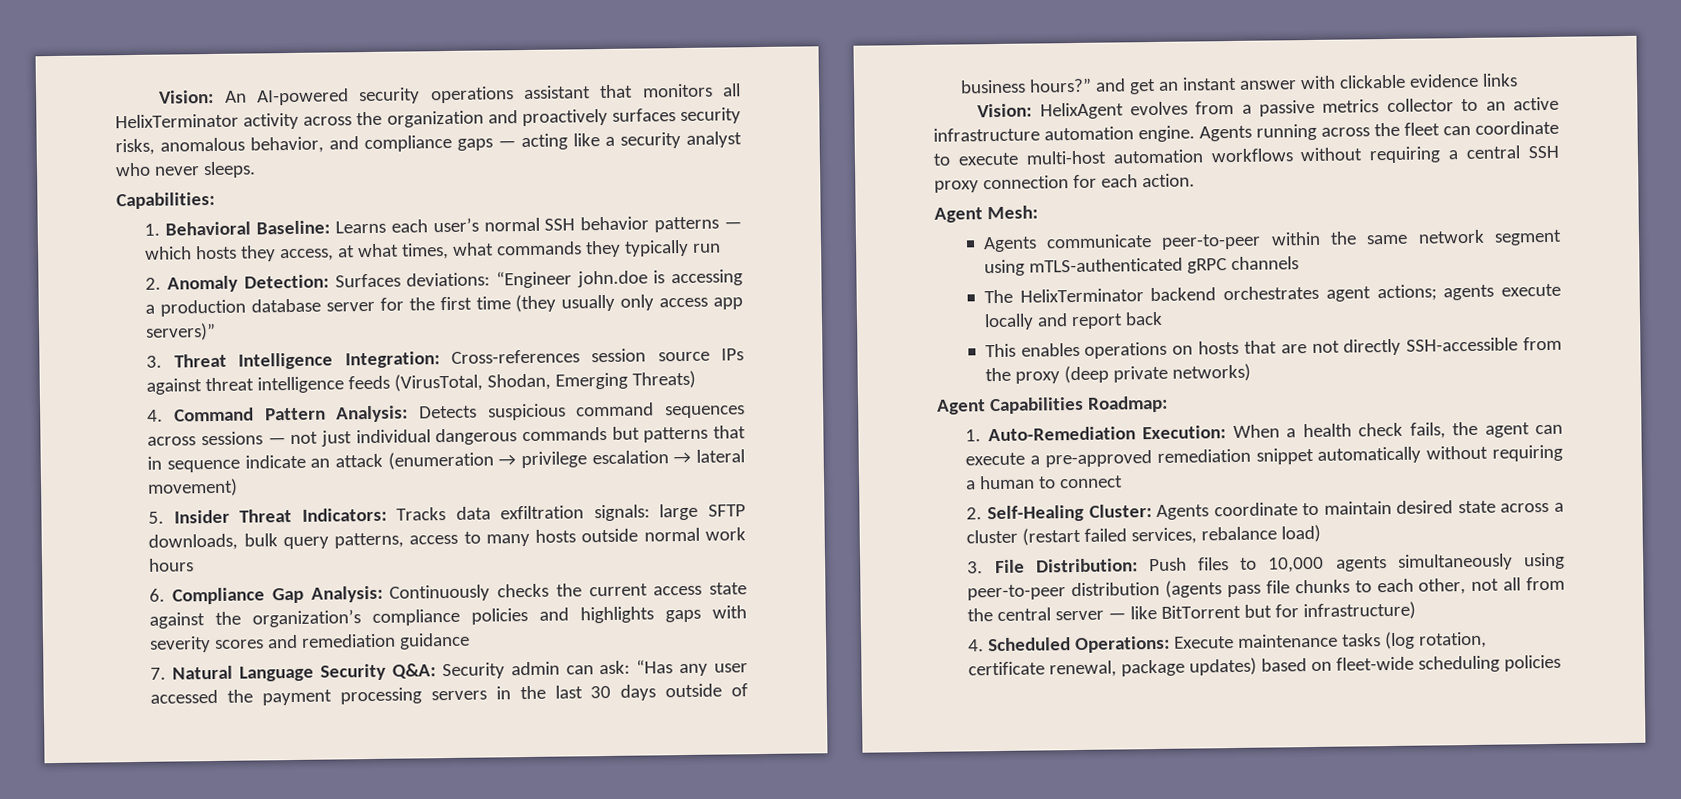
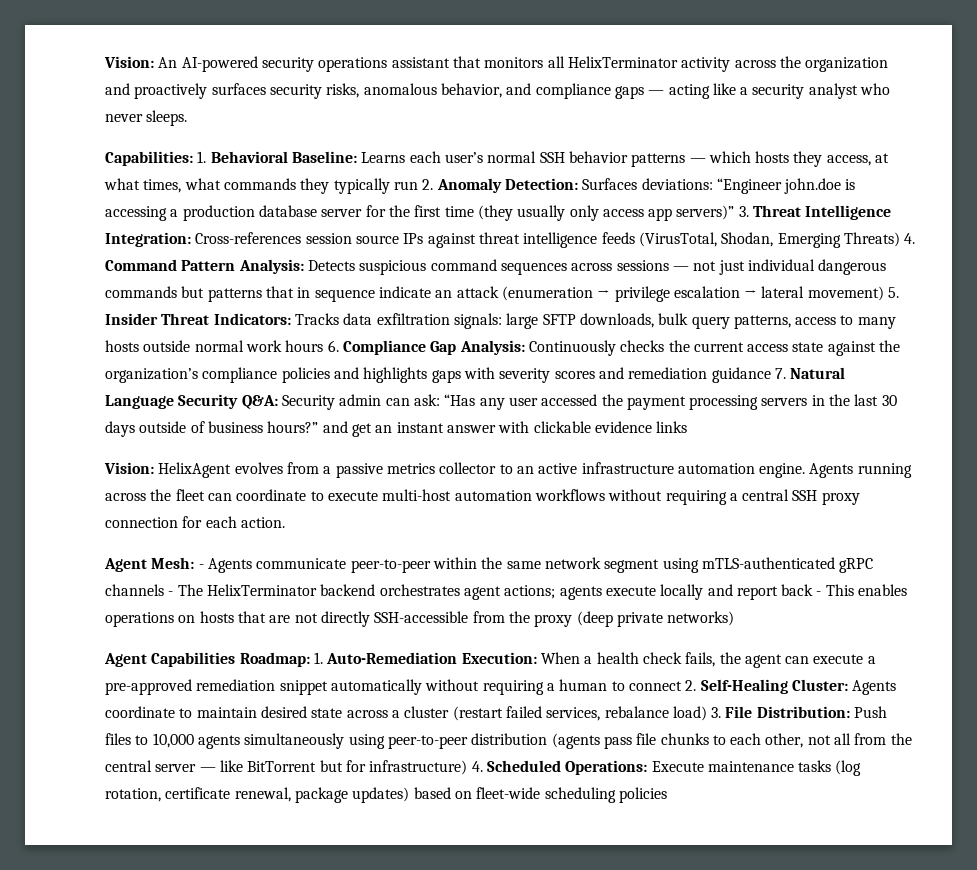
- Capabilities:
- 1. Behavioral Baseline:
+ Capabilities: 1. Behavioral Baseline:
- Learns each user’s normal SSH behavior patterns — which hosts they access, at what times, what commands they typically run
- 2. Anomaly Detection:
+ Learns each user’s normal SSH behavior patterns — which hosts they access, at what times, what commands they typically run 2. Anomaly Detection:
- “Engineer john.doe is accessing a production database server for the first time (they usually only access app servers)”
- 3. Threat Intelligence Integration:
+ “Engineer john.doe is accessing a production database server for the first time (they usually only access app servers)” 3. Threat Intelligence Integration:
- Cross-references session source IPs against threat intelligence feeds (VirusTotal, Shodan, Emerging Threats)
- 4. Command Pattern Analysis:
+ Cross-references session source IPs against threat intelligence feeds (VirusTotal, Shodan, Emerging Threats) 4. Command Pattern Analysis:
- Detects suspicious command sequences across sessions — not just individual dangerous commands but patterns that in sequence indicate an attack (enumeration → privilege escalation → lateral movement)
- 5. Insider Threat Indicators:
+ Detects suspicious command sequences across sessions — not just individual dangerous commands but patterns that in sequence indicate an attack (enumeration → privilege escalation → lateral movement) 5. Insider Threat Indicators:
- large SFTP downloads, bulk query patterns, access to many hosts outside normal work hours
- 6. Compliance Gap Analysis:
+ large SFTP downloads, bulk query patterns, access to many hosts outside normal work hours 6. Compliance Gap Analysis:
- Continuously checks the current access state against the organization’s compliance policies and highlights gaps with severity scores and remediation guidance
- 7. Natural Language Security Q&A:
+ Continuously checks the current access state against the organization’s compliance policies and highlights gaps with severity scores and remediation guidance 7. Natural Language Security Q&A:
- Agent Mesh:
- Agents communicate peer-to-peer within the same network segment using mTLS-authenticated gRPC channels
- The HelixTerminator backend orchestrates agent actions; agents execute locally and report back
- This enables operations on hosts that are not directly SSH-accessible from the proxy (deep private networks)
+ Agent Mesh: - Agents communicate peer-to-peer within the same network segment using mTLS-authenticated gRPC channels - The HelixTerminator backend orchestrates agent actions; agents execute locally and report back - This enables operations on hosts that are not directly SSH-accessible from the proxy (deep private networks)
- Agent Capabilities Roadmap:
- 1. Auto-Remediation Execution:
+ Agent Capabilities Roadmap: 1. Auto-Remediation Execution:
- When a health check fails, the agent can execute a pre-approved remediation snippet automatically without requiring a human to connect
- 2. Self-Healing Cluster:
+ When a health check fails, the agent can execute a pre-approved remediation snippet automatically without requiring a human to connect 2. Self-Healing Cluster:
- Agents coordinate to maintain desired state across a cluster (restart failed services, rebalance load)
- 3. File Distribution:
+ Agents coordinate to maintain desired state across a cluster (restart failed services, rebalance load) 3. File Distribution:
- Push files to 10,000 agents simultaneously using peer-to-peer distribution (agents pass file chunks to each other, not all from the central server — like BitTorrent but for infrastructure)
- 4. Scheduled Operations:
+ Push files to 10,000 agents simultaneously using peer-to-peer distribution (agents pass file chunks to each other, not all from the central server — like BitTorrent but for infrastructure) 4. Scheduled Operations:

